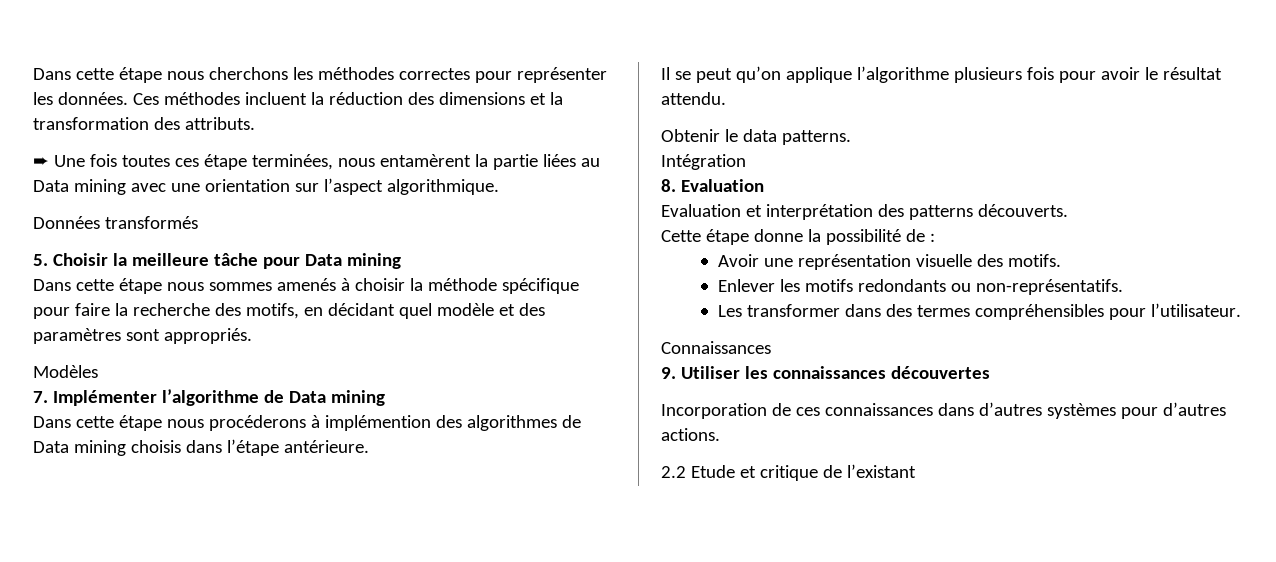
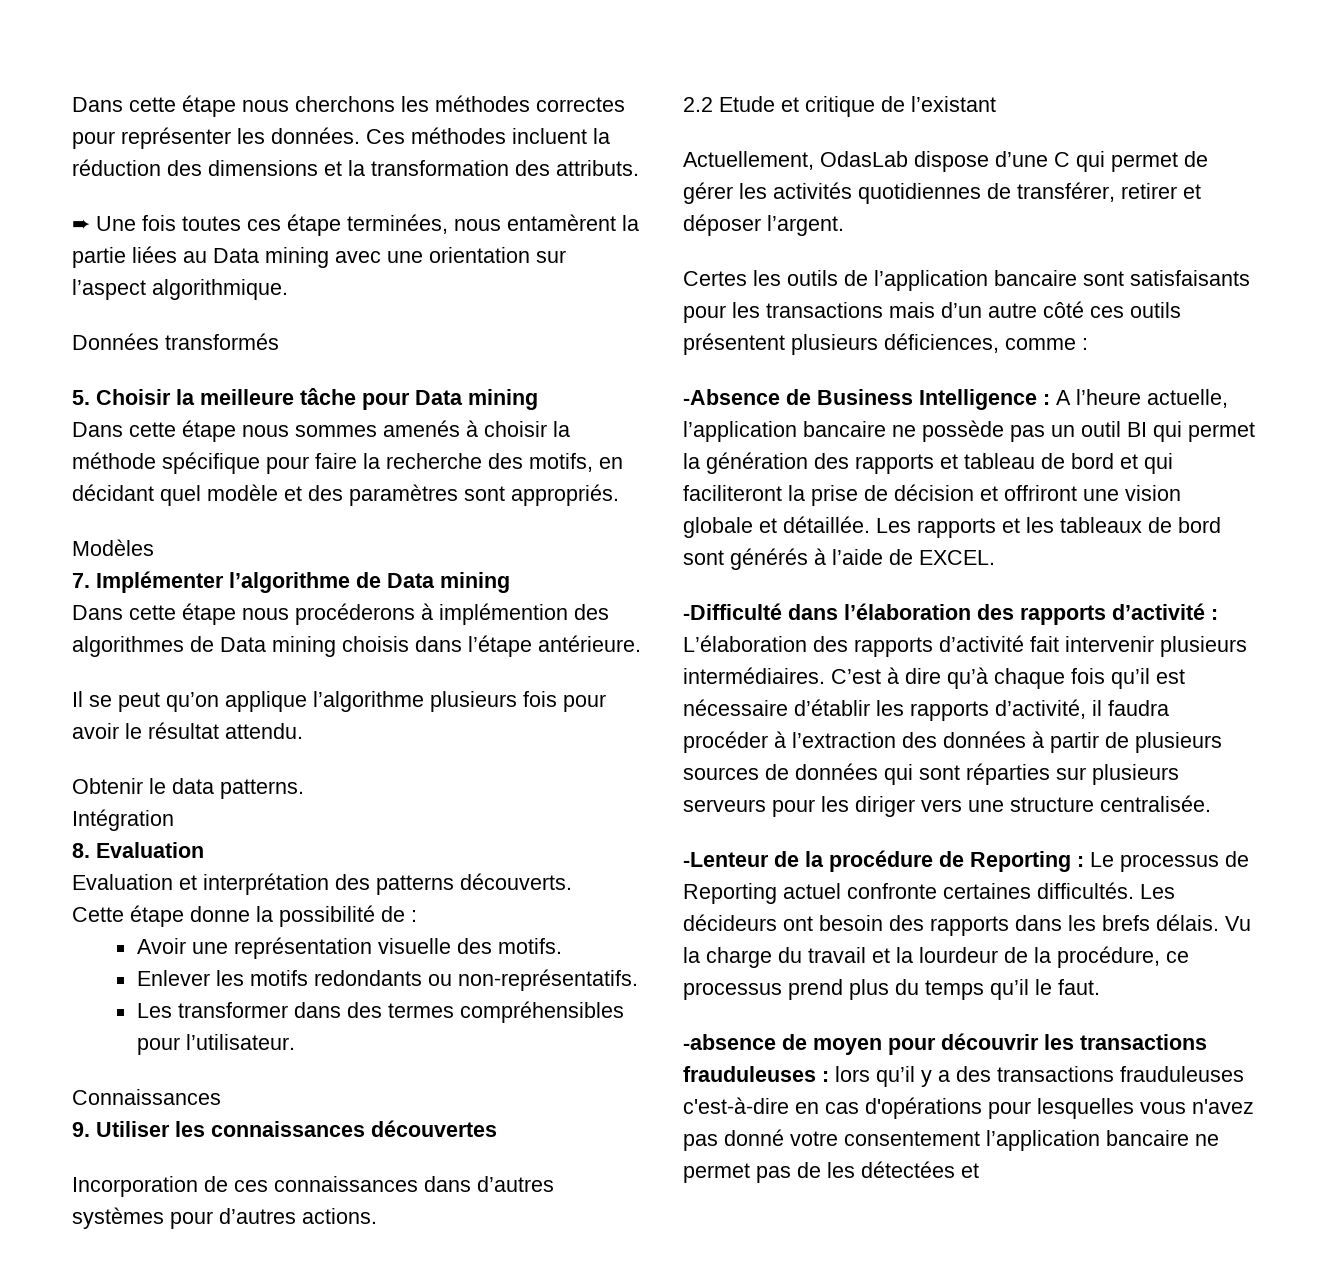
+ Actuellement, OdasLab dispose d’une C qui permet de gérer les activités quotidiennes de transférer, retirer et déposer l’argent.
+ Certes les outils de l’application bancaire sont satisfaisants pour les transactions mais d’un autre côté ces outils présentent plusieurs déficiences, comme :
+ -Absence de Business Intelligence : A l’heure actuelle, l’application bancaire ne possède pas un outil BI qui permet la génération des rapports et tableau de bord et qui faciliteront la prise de décision et offriront une vision globale et détaillée. Les rapports et les tableaux de bord sont générés à l’aide de EXCEL.
+ -Difficulté dans l’élaboration des rapports d’activité : L’élaboration des rapports d’activité fait intervenir plusieurs intermédiaires. C’est à dire qu’à chaque fois qu’il est nécessaire d’établir les rapports d’activité, il faudra procéder à l’extraction des données à partir de plusieurs sources de données qui sont réparties sur plusieurs serveurs pour les diriger vers une structure centralisée.
+ -Lenteur de la procédure de Reporting : Le processus de Reporting actuel confronte certaines difficultés. Les décideurs ont besoin des rapports dans les brefs délais. Vu la charge du travail et la lourdeur de la procédure, ce processus prend plus du temps qu’il le faut.
+ -absence de moyen pour découvrir les transactions frauduleuses : lors qu’il y a des transactions frauduleuses c'est-à-dire en cas d'opérations pour lesquelles vous n'avez pas donné votre consentement l’application bancaire ne permet pas de les détectées et

